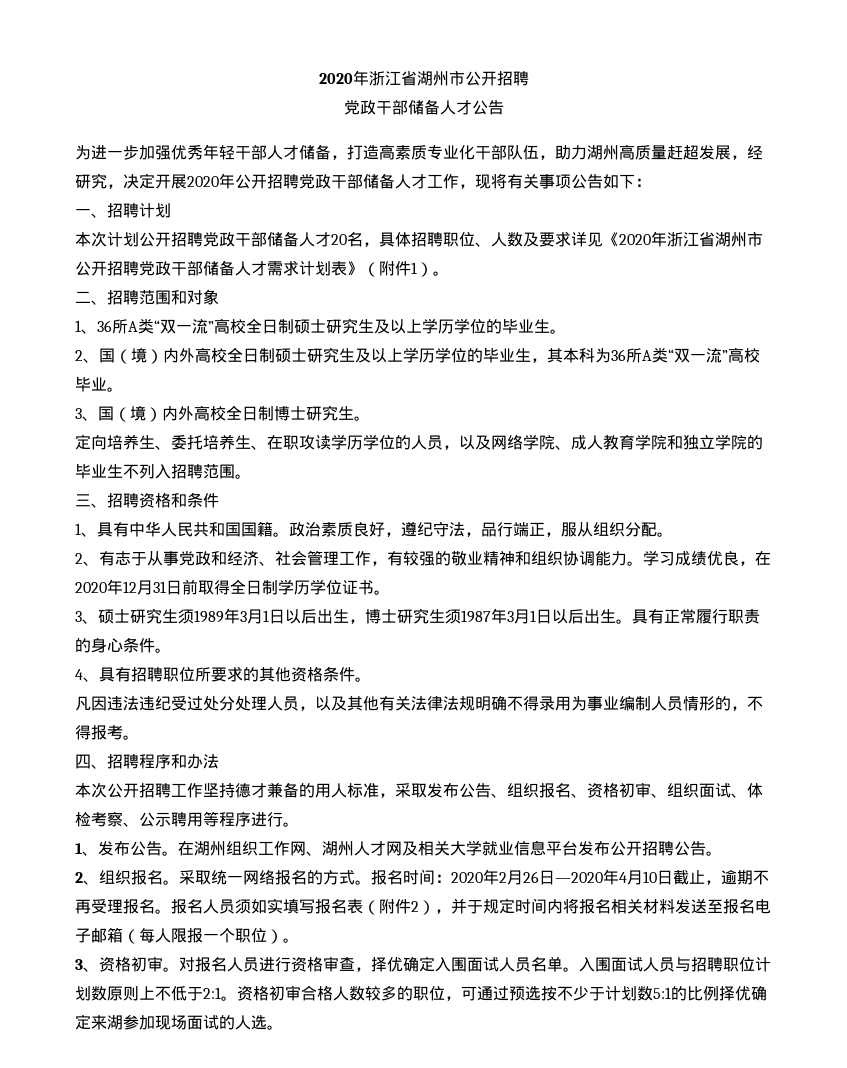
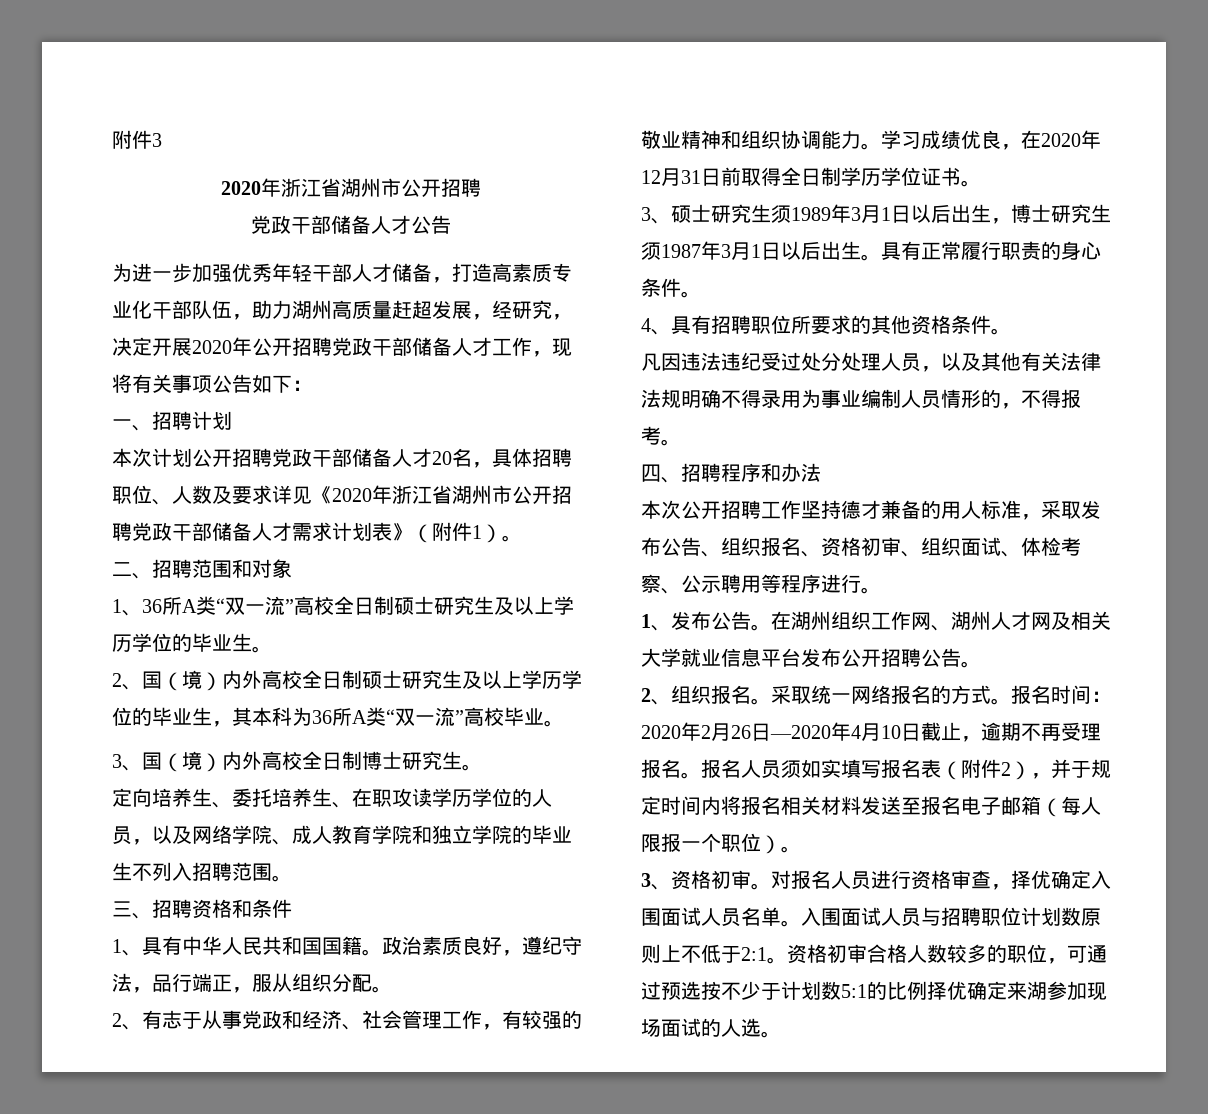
+ 附件3

